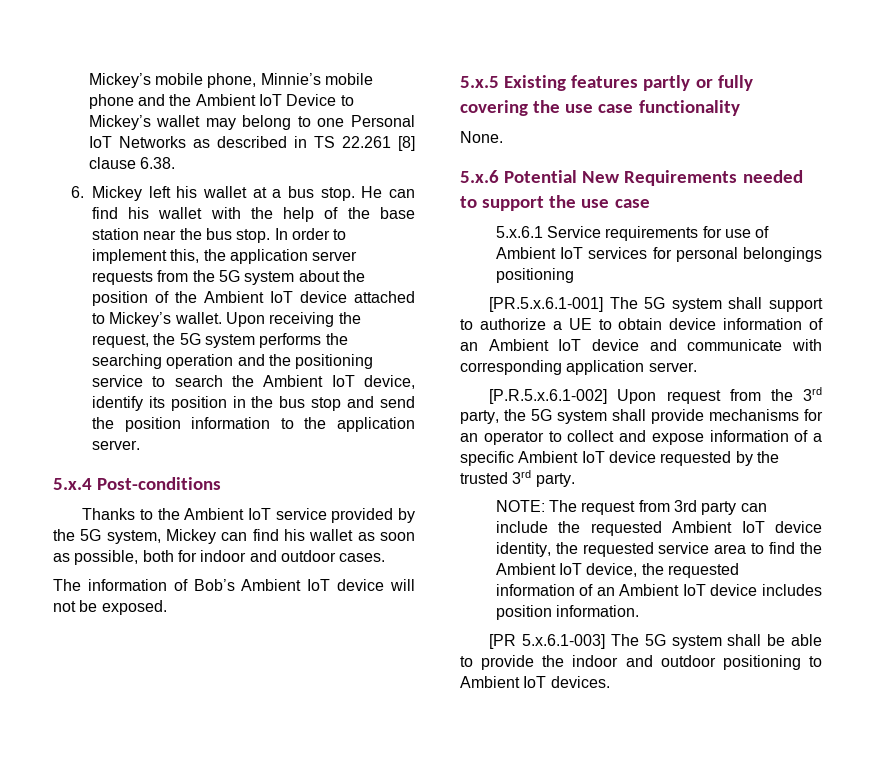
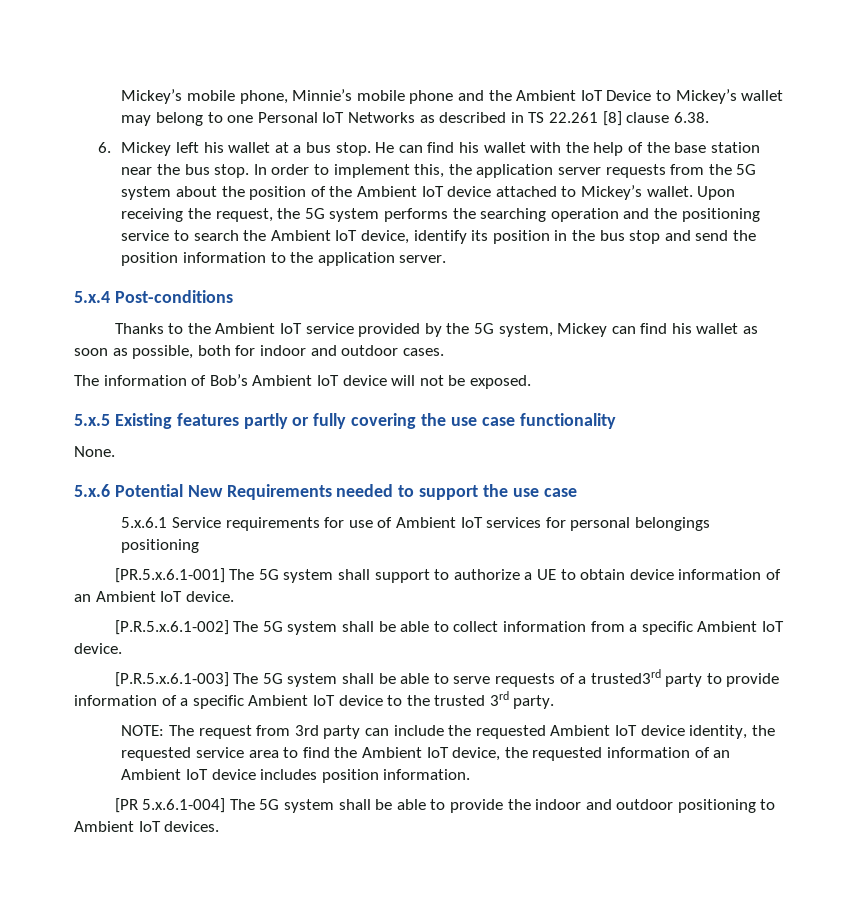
- [PR.5.x.6.1-001] The 5G system shall support to authorize a UE to obtain device information of an Ambient IoT device and communicate with corresponding application server.
- [P.R.5.x.6.1-002] Upon request from the 3rd party, the 5G system shall provide mechanisms for an operator to collect and expose information of a specific Ambient IoT device requested by the trusted 3rd party.
+ [PR.5.x.6.1-001] The 5G system shall support to authorize a UE to obtain device information of an Ambient IoT device.
+ [P.R.5.x.6.1-002] The 5G system shall be able to collect information from a specific Ambient IoT device.
+ [P.R.5.x.6.1-003] The 5G system shall be able to serve requests of a trusted3rd party to provide information of a specific Ambient IoT device to the trusted 3rd party.
- [PR 5.x.6.1-003] The 5G system shall be able to provide the indoor and outdoor positioning to Ambient IoT devices.
+ [PR 5.x.6.1-004] The 5G system shall be able to provide the indoor and outdoor positioning to Ambient IoT devices.

